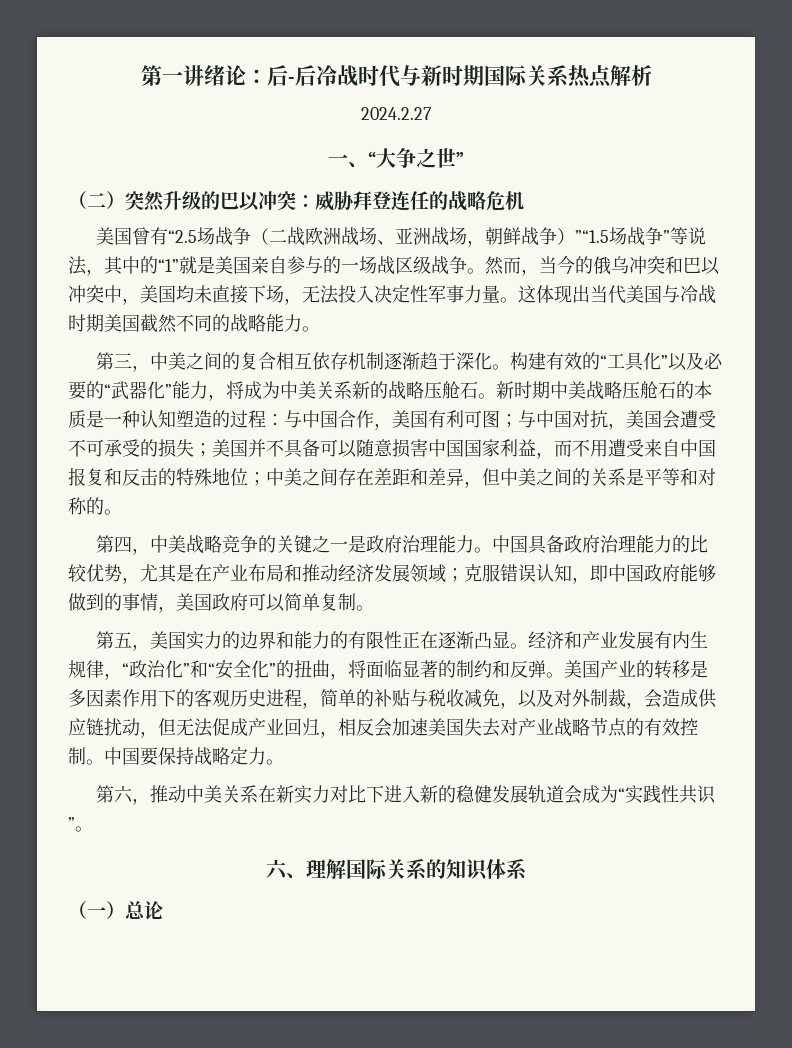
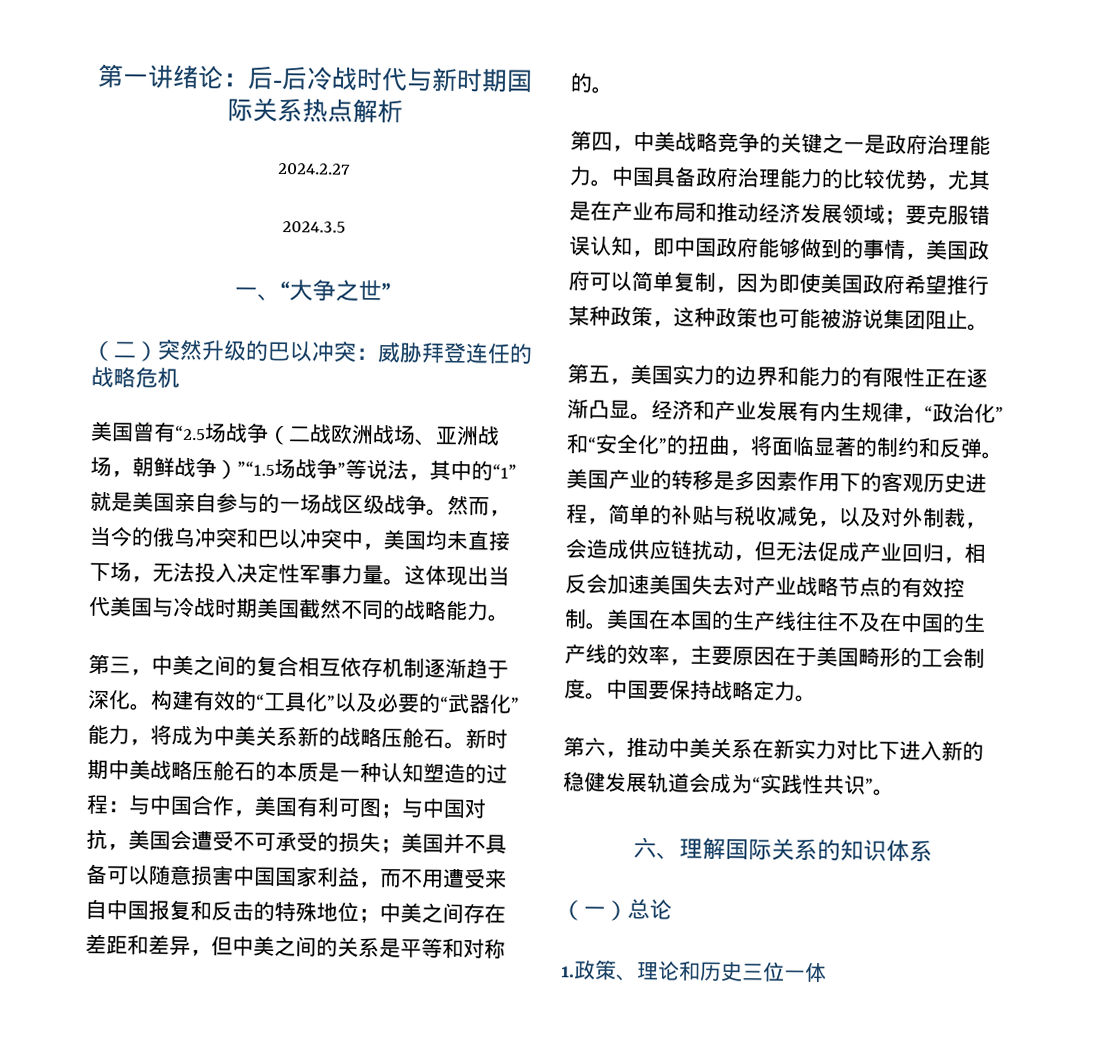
+ 2024.3.5
- 中国具备政府治理能力的比较优势，尤其是在产业布局和推动经济发展领域；克服错误认知，即中国政府能够做到的事情，美国政府可以简单复制。
+ 中国具备政府治理能力的比较优势，尤其是在产业布局和推动经济发展领域；要克服错误认知，即中国政府能够做到的事情，美国政府可以简单复制，因为即使美国政府希望推行某种政策，这种政策也可能被游说集团阻止。
+ 美国在本国的生产线往往不及在中国的生产线的效率，主要原因在于美国畸形的工会制度。
+ 1.政策、理论和历史三位一体

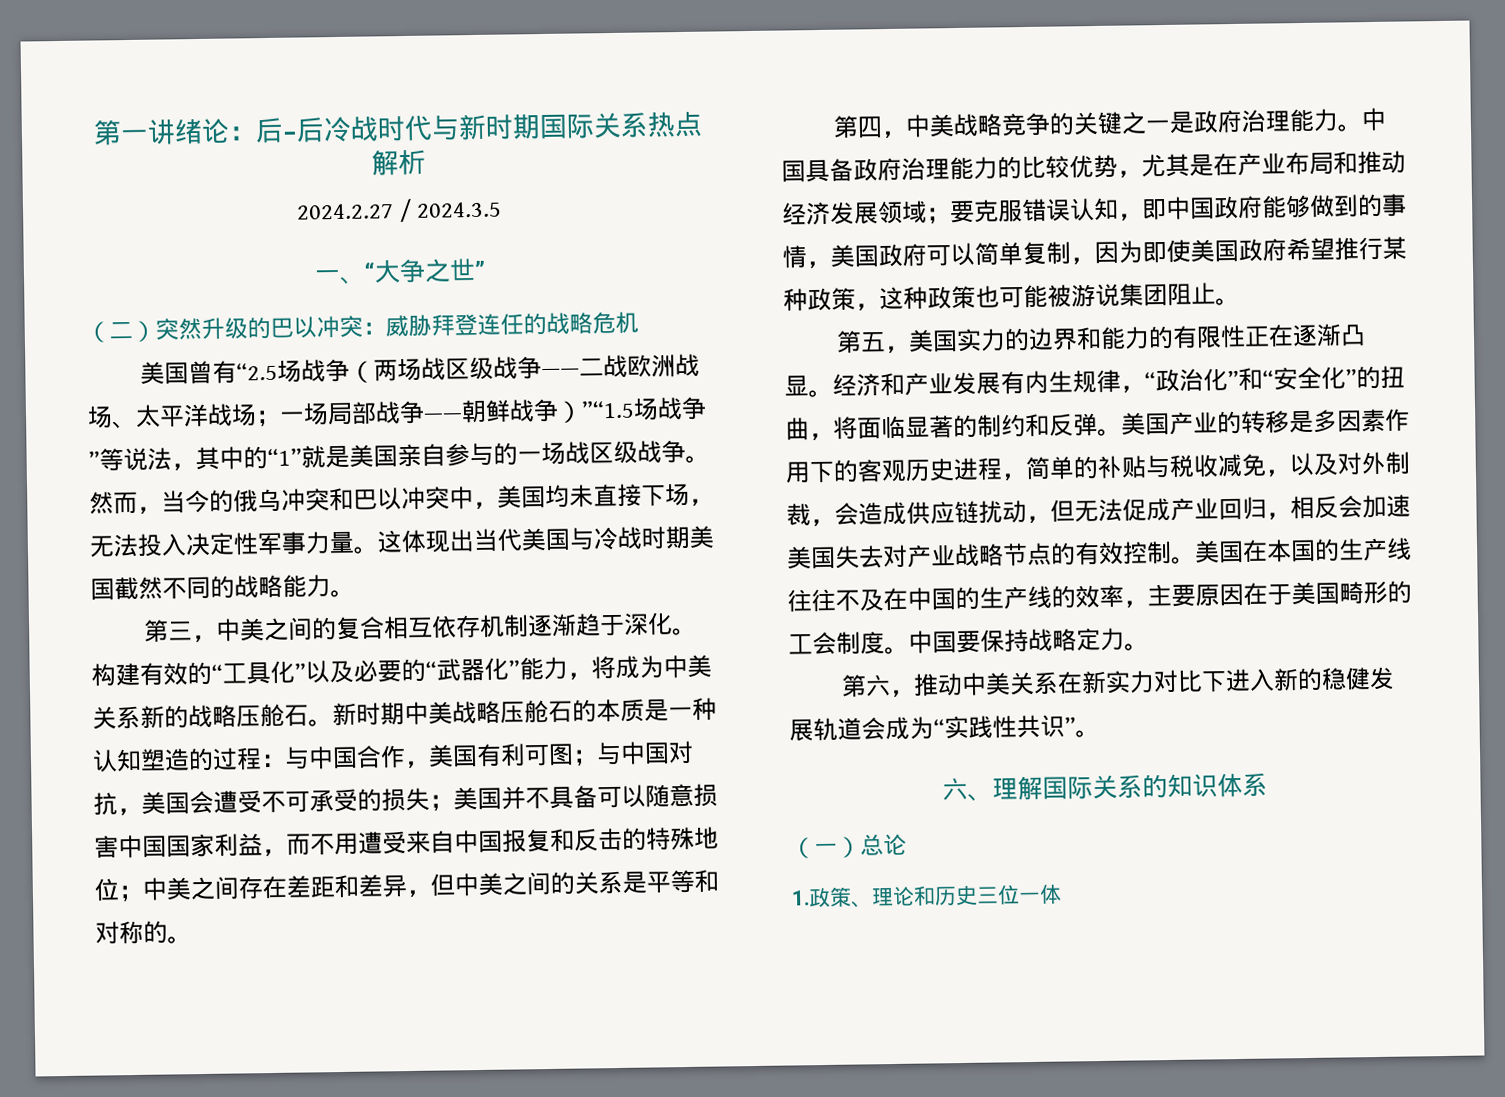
- 2024.2.27
- 2024.3.5
+ 2024.2.27 / 2024.3.5
- 美国曾有“2.5场战争（二战欧洲战场、亚洲战场，朝鲜战争）”“1.5场战争”等说法，其中的“1”就是美国亲自参与的一场战区级战争。
+ 美国曾有“2.5场战争（两场战区级战争——二战欧洲战场、太平洋战场；一场局部战争——朝鲜战争）”“1.5场战争”等说法，其中的“1”就是美国亲自参与的一场战区级战争。

